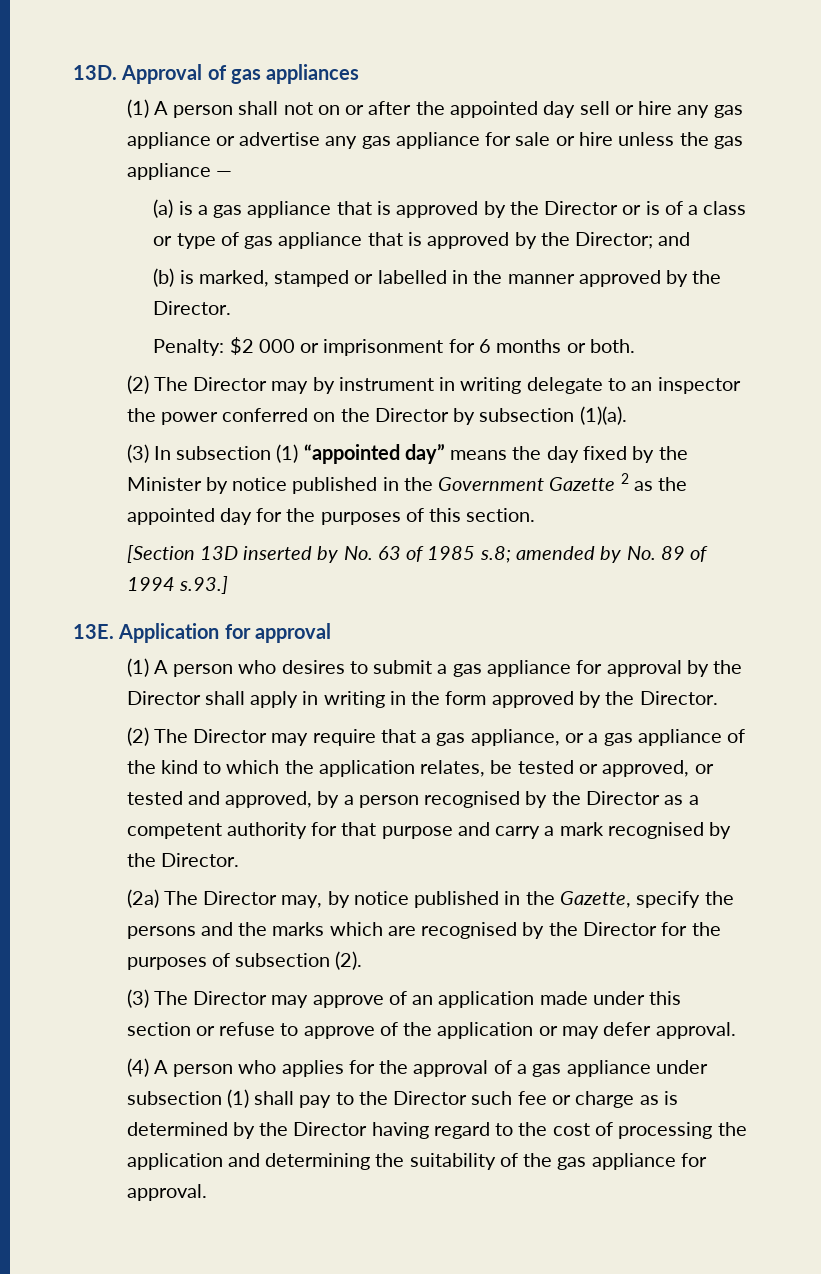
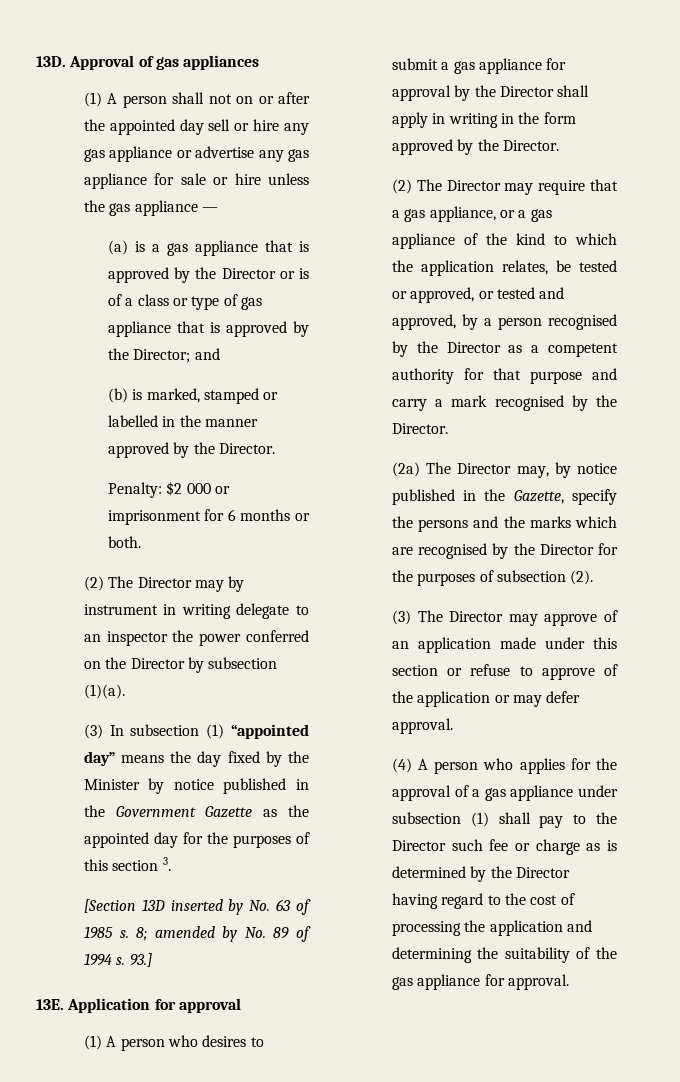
- (3) In subsection (1) “appointed day” means the day fixed by the Minister by notice published in the Government Gazette 2 as the appointed day for the purposes of this section.
+ (3) In subsection (1) “appointed day” means the day fixed by the Minister by notice published in the Government Gazette as the appointed day for the purposes of this section 3.
- [Section 13D inserted by No. 63 of 1985 s.8; amended by No. 89 of 1994 s.93.]
+ [Section 13D inserted by No. 63 of 1985 s. 8; amended by No. 89 of 1994 s. 93.]

